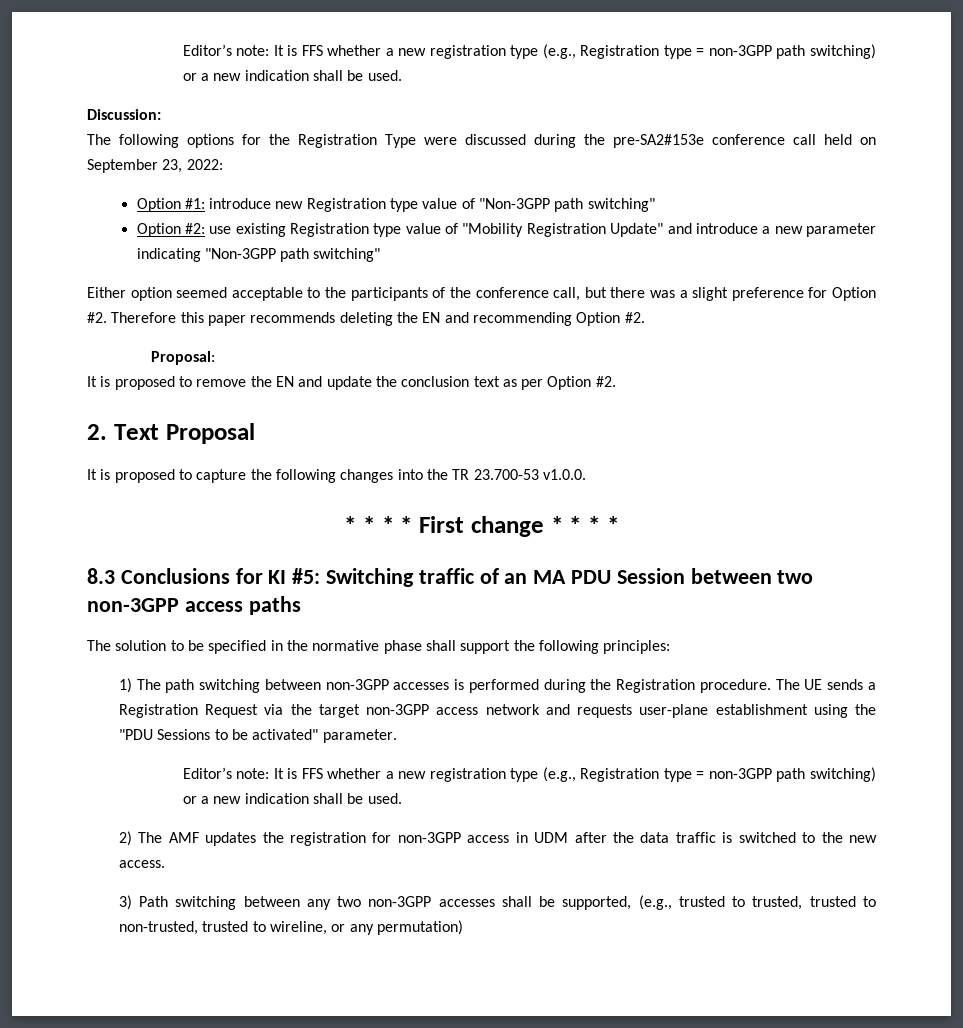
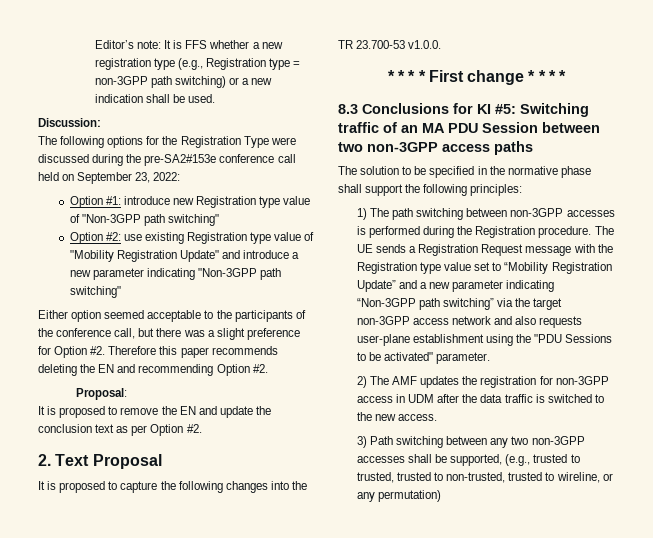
- The UE sends a Registration Request via the target non-3GPP access network and requests user-plane establishment using the "PDU Sessions to be activated" parameter.
- Editor’s note: It is FFS whether a new registration type (e.g., Registration type = non-3GPP path switching) or a new indication shall be used.
+ The UE sends a Registration Request message with the Registration type value set to “Mobility Registration Update” and a new parameter indicating “Non-3GPP path switching” via the target non-3GPP access network and also requests user-plane establishment using the "PDU Sessions to be activated" parameter.

